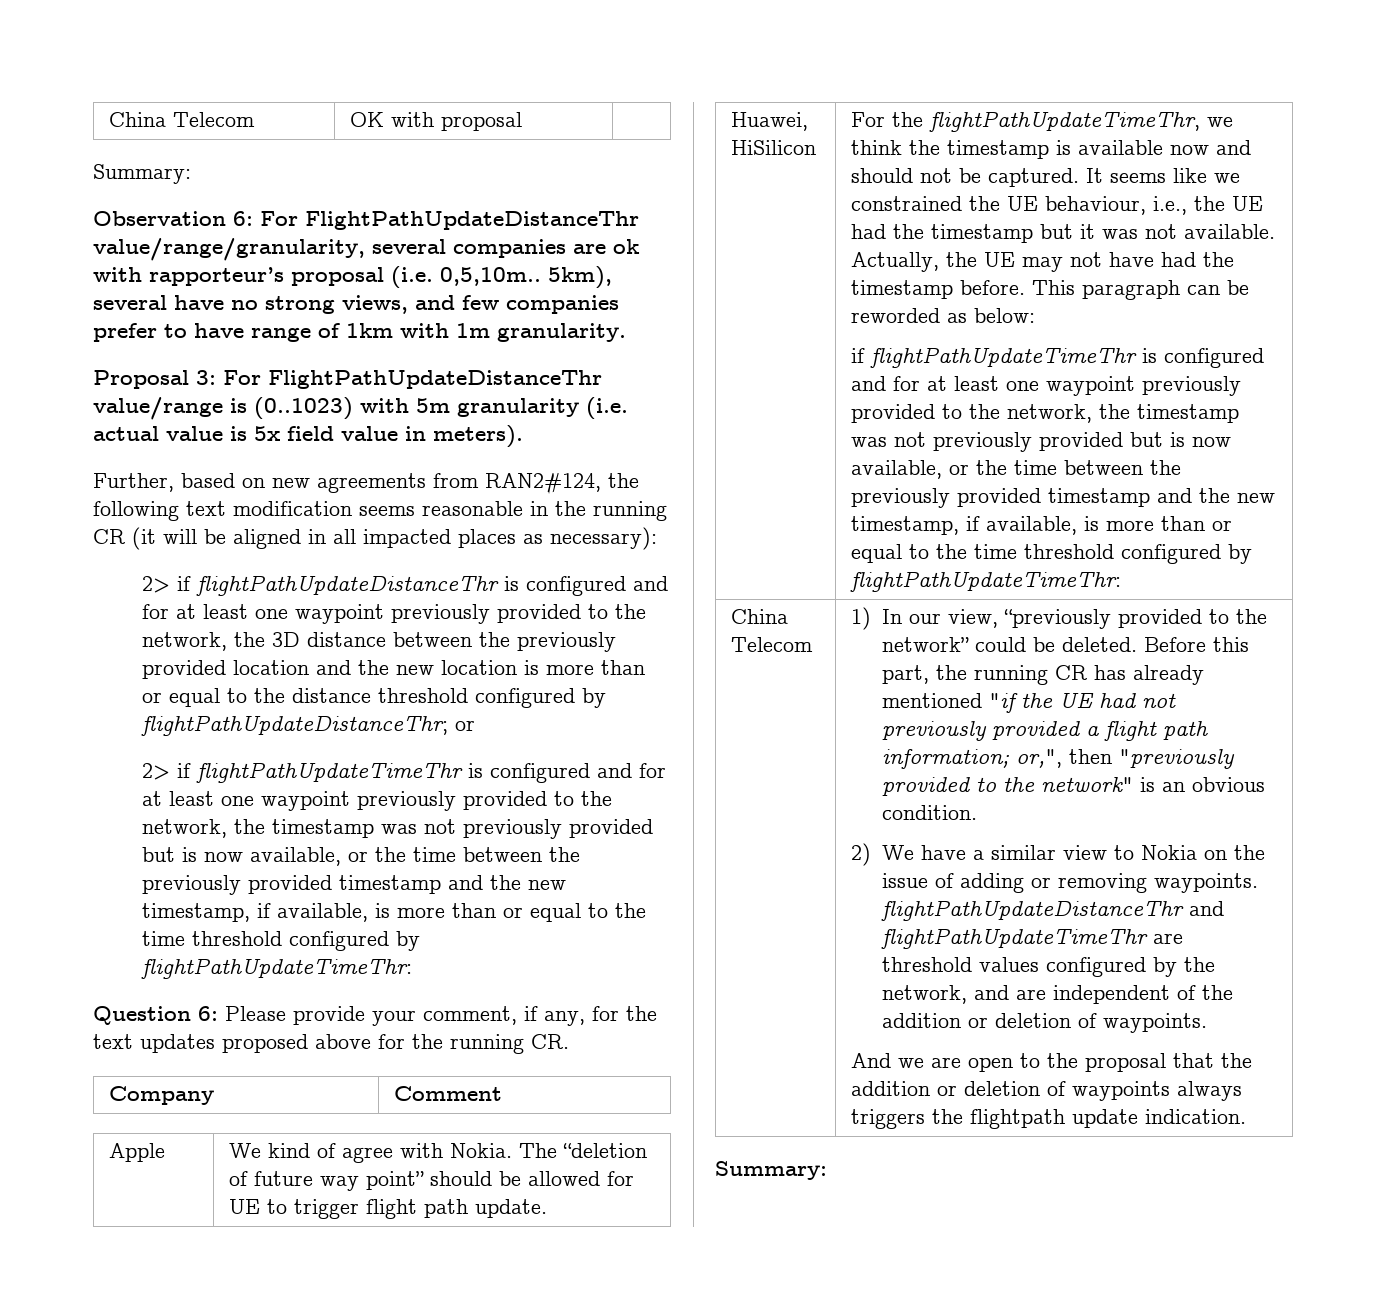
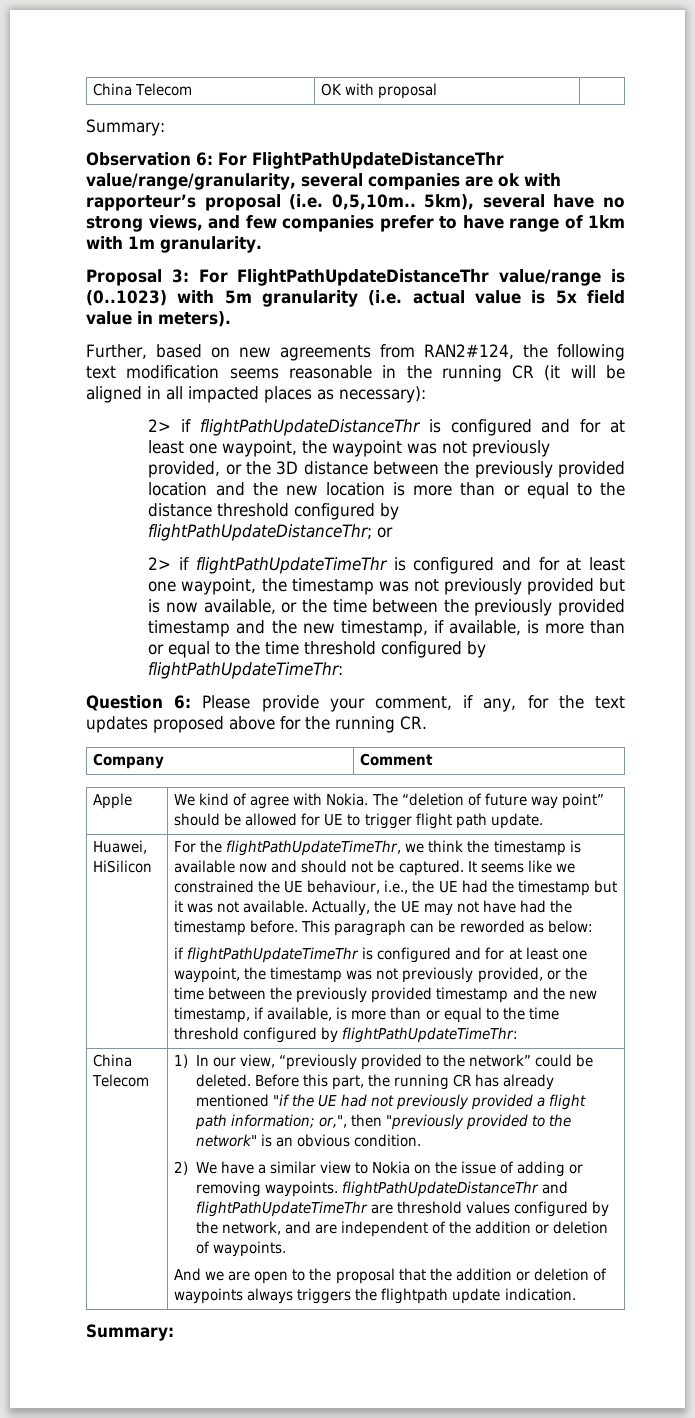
- 2> if flightPathUpdateDistanceThr is configured and for at least one waypoint previously provided to the network, the 3D distance between the previously provided location and the new location is more than or equal to the distance threshold configured by flightPathUpdateDistanceThr; or
+ 2> if flightPathUpdateDistanceThr is configured and for at least one waypoint, the waypoint was not previously provided, or the 3D distance between the previously provided location and the new location is more than or equal to the distance threshold configured by flightPathUpdateDistanceThr; or
- 2> if flightPathUpdateTimeThr is configured and for at least one waypoint previously provided to the network, the timestamp was not previously provided but is now available, or the time between the previously provided timestamp and the new timestamp, if available, is more than or equal to the time threshold configured by flightPathUpdateTimeThr:
+ 2> if flightPathUpdateTimeThr is configured and for at least one waypoint, the timestamp was not previously provided but is now available, or the time between the previously provided timestamp and the new timestamp, if available, is more than or equal to the time threshold configured by flightPathUpdateTimeThr:
  This paragraph can be reworded as below:
- if flightPathUpdateTimeThr is configured and for at least one waypoint previously provided to the network, the timestamp was not previously provided but is now available, or the time between the previously provided timestamp and the new timestamp, if available, is more than or equal to the time threshold configured by flightPathUpdateTimeThr:
+ if flightPathUpdateTimeThr is configured and for at least one waypoint, the timestamp was not previously provided, or the time between the previously provided timestamp and the new timestamp, if available, is more than or equal to the time threshold configured by flightPathUpdateTimeThr:

